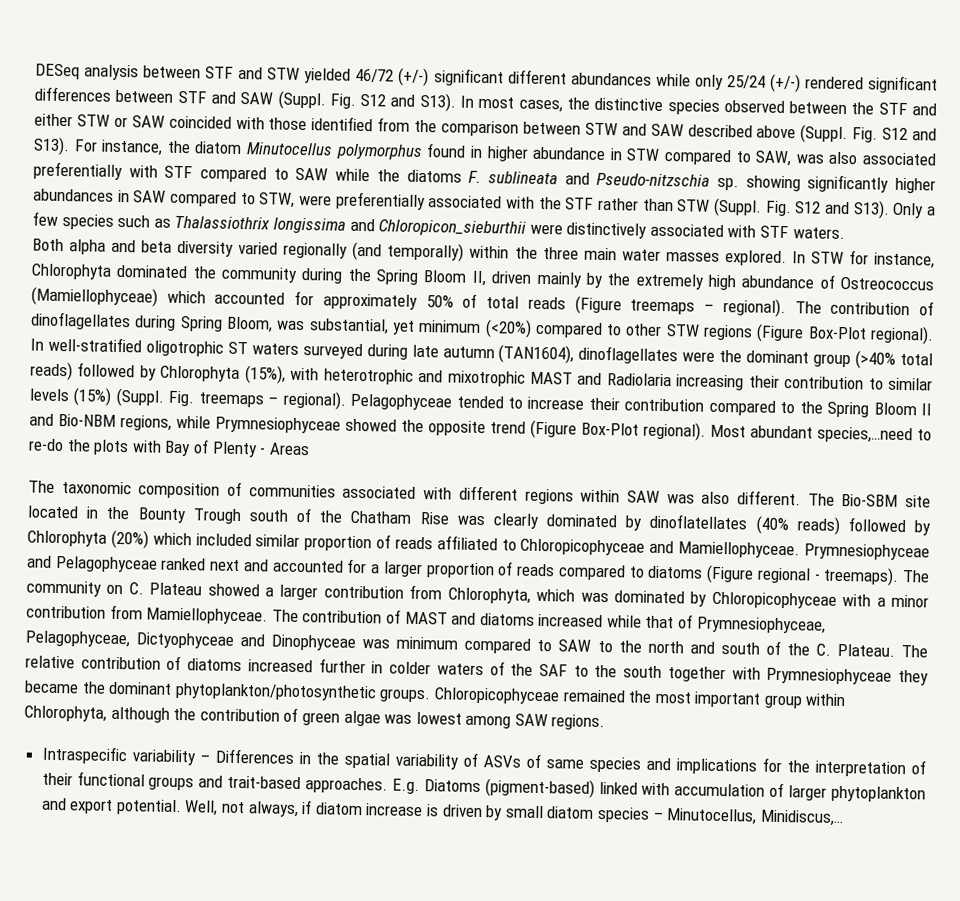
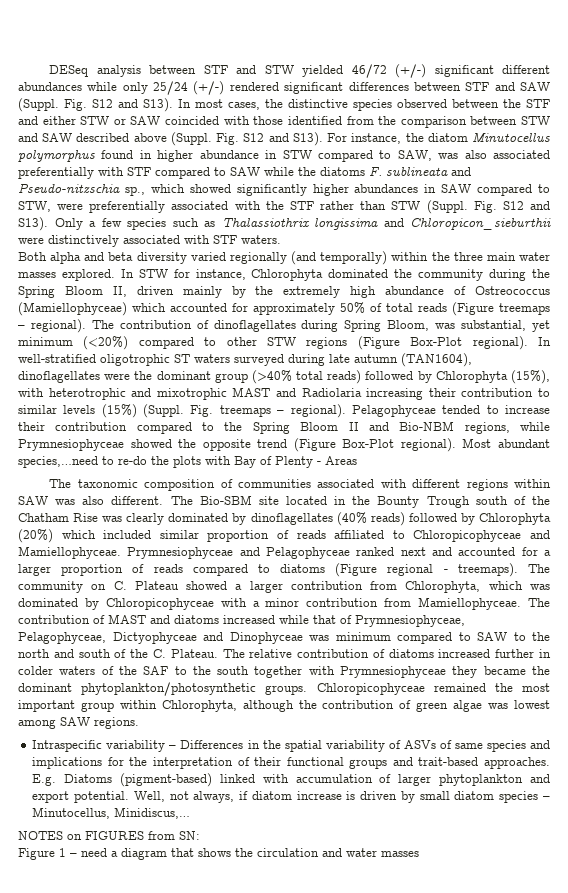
- For instance, the diatom Minutocellus polymorphus found in higher abundance in STW compared to SAW, was also associated preferentially with STF compared to SAW while the diatoms F. sublineata and Pseudo-nitzschia sp. showing significantly higher abundances in SAW compared to STW, were preferentially associated with the STF rather than STW (Suppl.
+ For instance, the diatom Minutocellus polymorphus found in higher abundance in STW compared to SAW, was also associated preferentially with STF compared to SAW while the diatoms F. sublineata and Pseudo-nitzschia sp., which showed significantly higher abundances in SAW compared to STW, were preferentially associated with the STF rather than STW (Suppl.
- The Bio-SBM site located in the Bounty Trough south of the Chatham Rise was clearly dominated by dinoflatellates (40% reads) followed by Chlorophyta (20%) which included similar proportion of reads affiliated to Chloropicophyceae and Mamiellophyceae.
+ The Bio-SBM site located in the Bounty Trough south of the Chatham Rise was clearly dominated by dinoflagellates (40% reads) followed by Chlorophyta (20%) which included similar proportion of reads affiliated to Chloropicophyceae and Mamiellophyceae.
+ NOTES on FIGURES from SN:
+ Figure 1 – need a diagram that shows the circulation and water masses

